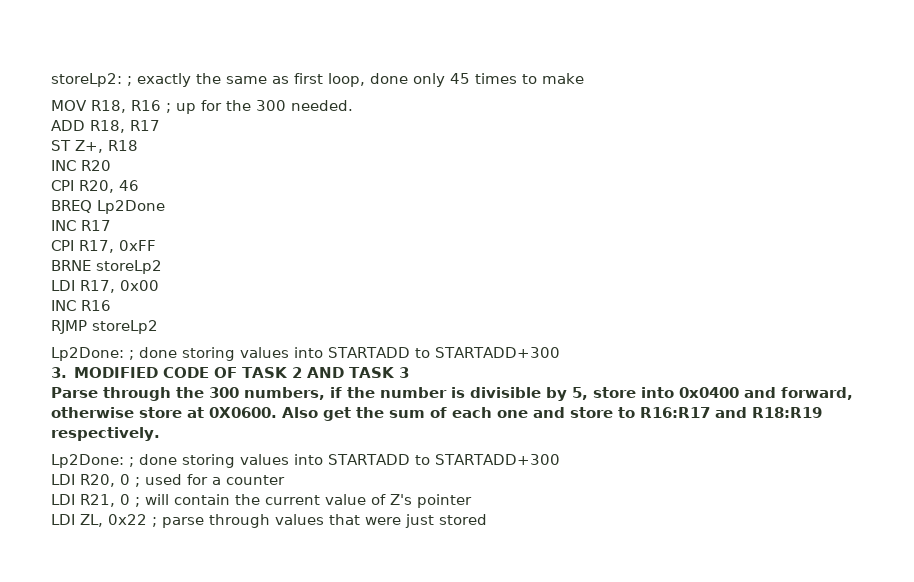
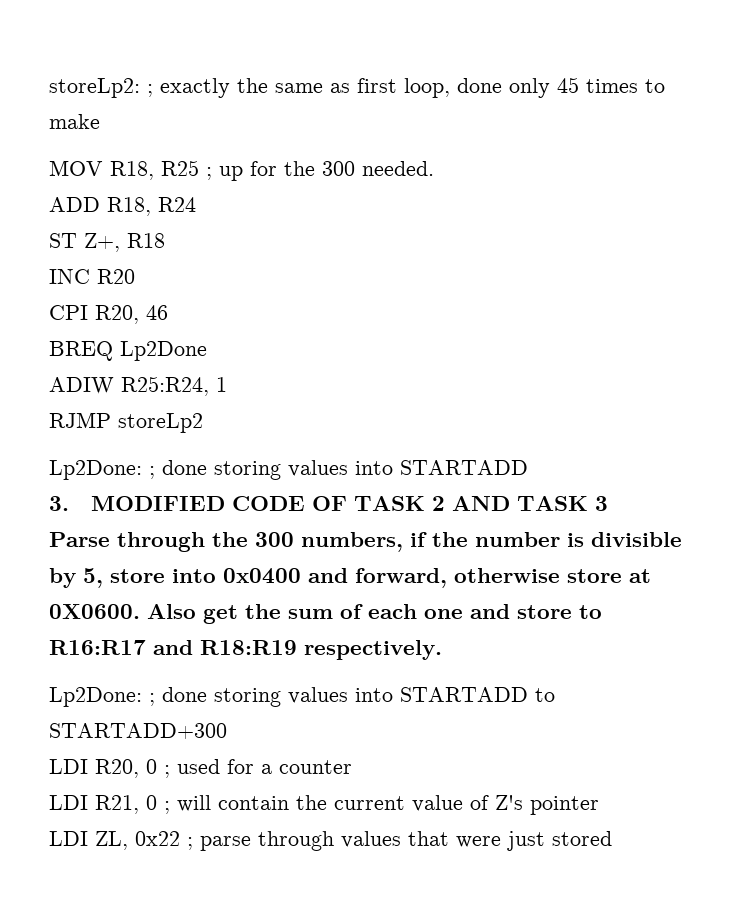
- MOV R18, R16 ; up for the 300 needed.
+ MOV R18, R25 ; up for the 300 needed.
- ADD R18, R17
+ ADD R18, R24
- INC R17
- CPI R17, 0xFF
- BRNE storeLp2
- LDI R17, 0x00
- INC R16
+ ADIW R25:R24, 1
  RJMP storeLp2
- Lp2Done: ; done storing values into STARTADD to STARTADD+300
+ Lp2Done: ; done storing values into STARTADD

